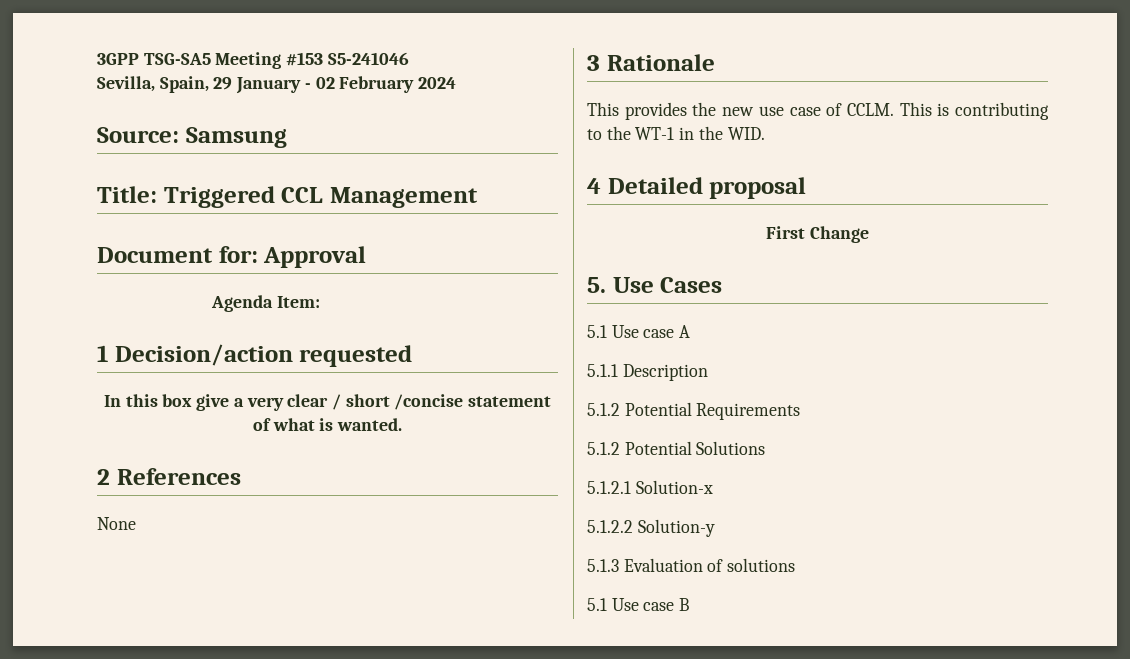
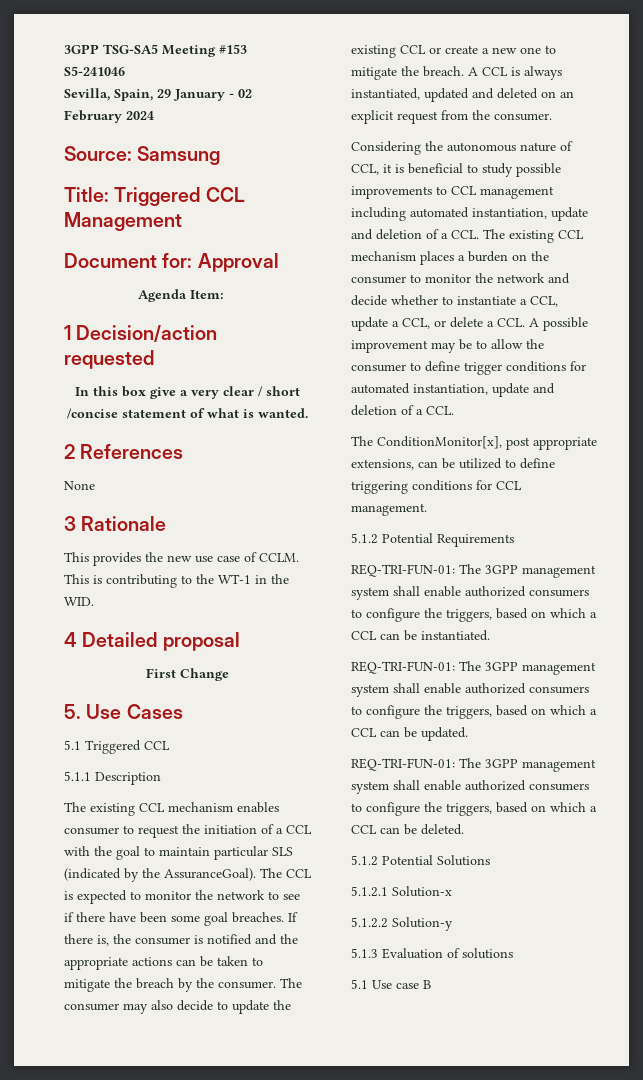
- 5.1 Use case A
+ 5.1 Triggered CCL
+ The existing CCL mechanism enables consumer to request the initiation of a CCL with the goal to maintain particular SLS (indicated by the AssuranceGoal). The CCL is expected to monitor the network to see if there have been some goal breaches. If there is, the consumer is notified and the appropriate actions can be taken to mitigate the breach by the consumer. The consumer may also decide to update the existing CCL or create a new one to mitigate the breach. A CCL is always instantiated, updated and deleted on an explicit request from the consumer.
+ Considering the autonomous nature of CCL, it is beneficial to study possible improvements to CCL management including automated instantiation, update and deletion of a CCL. The existing CCL mechanism places a burden on the consumer to monitor the network and decide whether to instantiate a CCL, update a CCL, or delete a CCL. A possible improvement may be to allow the consumer to define trigger conditions for automated instantiation, update and deletion of a CCL.
+ The ConditionMonitor[x], post appropriate extensions, can be utilized to define triggering conditions for CCL management.
  5.1.2 Potential Requirements
+ REQ-TRI-FUN-01: The 3GPP management system shall enable authorized consumers to configure the triggers, based on which a CCL can be instantiated.
+ REQ-TRI-FUN-01: The 3GPP management system shall enable authorized consumers to configure the triggers, based on which a CCL can be updated.
+ REQ-TRI-FUN-01: The 3GPP management system shall enable authorized consumers to configure the triggers, based on which a CCL can be deleted.

